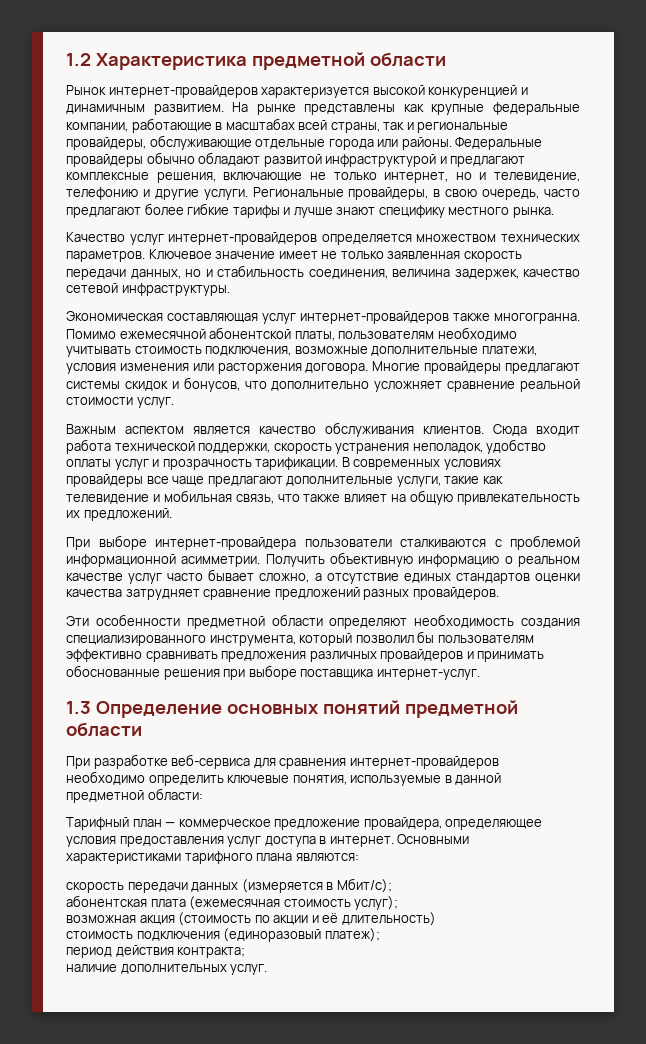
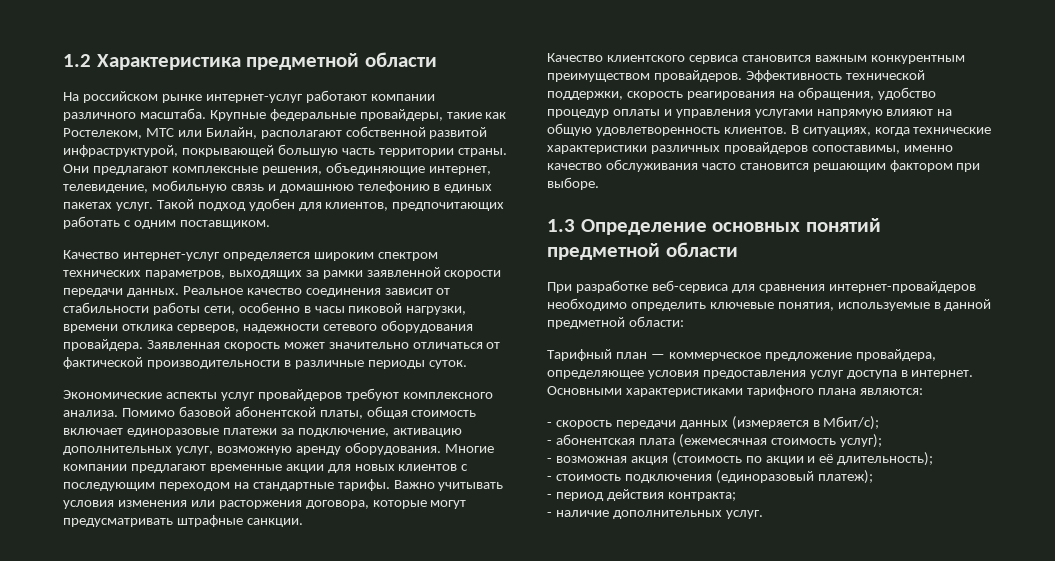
- Рынок интернет-провайдеров характеризуется высокой конкуренцией и динамичным развитием. На рынке представлены как крупные федеральные компании, работающие в масштабах всей страны, так и региональные провайдеры, обслуживающие отдельные города или районы. Федеральные провайдеры обычно обладают развитой инфраструктурой и предлагают комплексные решения, включающие не только интернет, но и телевидение, телефонию и другие услуги. Региональные провайдеры, в свою очередь, часто предлагают более гибкие тарифы и лучше знают специфику местного рынка.
- Качество услуг интернет-провайдеров определяется множеством технических параметров. Ключевое значение имеет не только заявленная скорость передачи данных, но и стабильность соединения, величина задержек, качество сетевой инфраструктуры.
- Экономическая составляющая услуг интернет-провайдеров также многогранна. Помимо ежемесячной абонентской платы, пользователям необходимо учитывать стоимость подключения, возможные дополнительные платежи, условия изменения или расторжения договора. Многие провайдеры предлагают системы скидок и бонусов, что дополнительно усложняет сравнение реальной стоимости услуг.
- Важным аспектом является качество обслуживания клиентов. Сюда входит работа технической поддержки, скорость устранения неполадок, удобство оплаты услуг и прозрачность тарификации. В современных условиях провайдеры все чаще предлагают дополнительные услуги, такие как телевидение и мобильная связь, что также влияет на общую привлекательность их предложений.
- При выборе интернет-провайдера пользователи сталкиваются с проблемой информационной асимметрии. Получить объективную информацию о реальном качестве услуг часто бывает сложно, а отсутствие единых стандартов оценки качества затрудняет сравнение предложений разных провайдеров.
- Эти особенности предметной области определяют необходимость создания специализированного инструмента, который позволил бы пользователям эффективно сравнивать предложения различных провайдеров и принимать обоснованные решения при выборе поставщика интернет-услуг.
+ На российском рынке интернет-услуг работают компании различного масштаба. Крупные федеральные провайдеры, такие как Ростелеком, МТС или Билайн, располагают собственной развитой инфраструктурой, покрывающей большую часть территории страны. Они предлагают комплексные решения, объединяющие интернет, телевидение, мобильную связь и домашнюю телефонию в единых пакетах услуг. Такой подход удобен для клиентов, предпочитающих работать с одним поставщиком.
+ Качество интернет-услуг определяется широким спектром технических параметров, выходящих за рамки заявленной скорости передачи данных. Реальное качество соединения зависит от стабильности работы сети, особенно в часы пиковой нагрузки, времени отклика серверов, надежности сетевого оборудования провайдера. Заявленная скорость может значительно отличаться от фактической производительности в различные периоды суток.
+ Экономические аспекты услуг провайдеров требуют комплексного анализа. Помимо базовой абонентской платы, общая стоимость включает единоразовые платежи за подключение, активацию дополнительных услуг, возможную аренду оборудования. Многие компании предлагают временные акции для новых клиентов с последующим переходом на стандартные тарифы. Важно учитывать условия изменения или расторжения договора, которые могут предусматривать штрафные санкции.
+ Качество клиентского сервиса становится важным конкурентным преимуществом провайдеров. Эффективность технической поддержки, скорость реагирования на обращения, удобство процедур оплаты и управления услугами напрямую влияют на общую удовлетворенность клиентов. В ситуациях, когда технические характеристики различных провайдеров сопоставимы, именно качество обслуживания часто становится решающим фактором при выборе.
- скорость передачи данных (измеряется в Мбит/с);
+ - скорость передачи данных (измеряется в Мбит/с);
- абонентская плата (ежемесячная стоимость услуг);
+ - абонентская плата (ежемесячная стоимость услуг);
- возможная акция (стоимость по акции и её длительность)
- стоимость подключения (единоразовый платеж);
+ - возможная акция (стоимость по акции и её длительность);
+ - стоимость подключения (единоразовый платеж);
- период действия контракта;
+ - период действия контракта;
- наличие дополнительных услуг.
+ - наличие дополнительных услуг.

